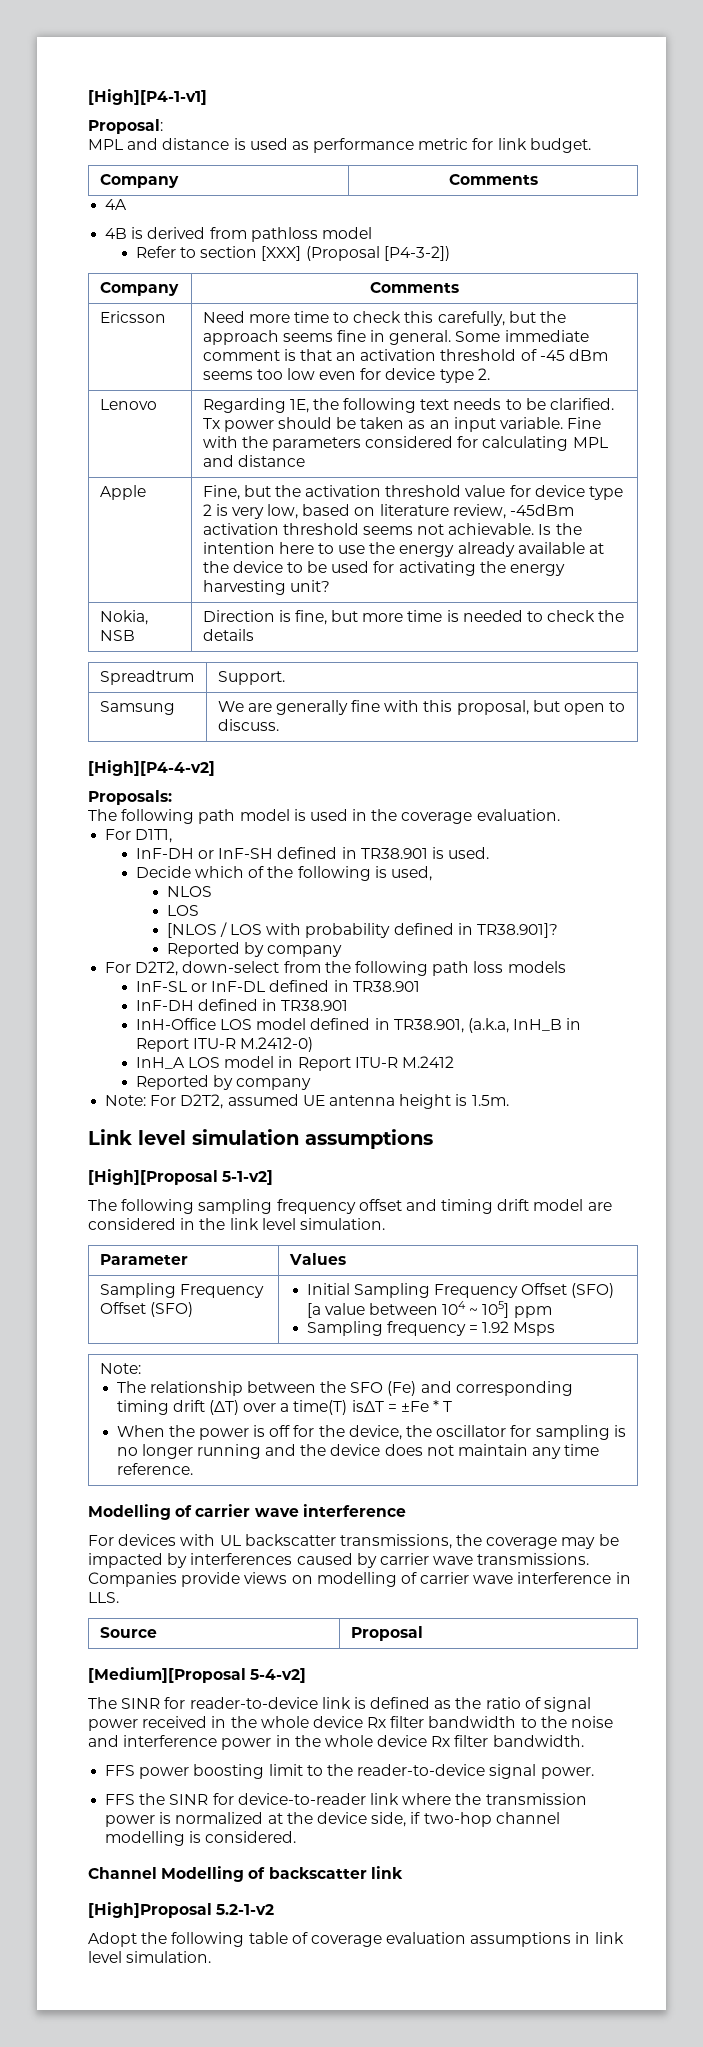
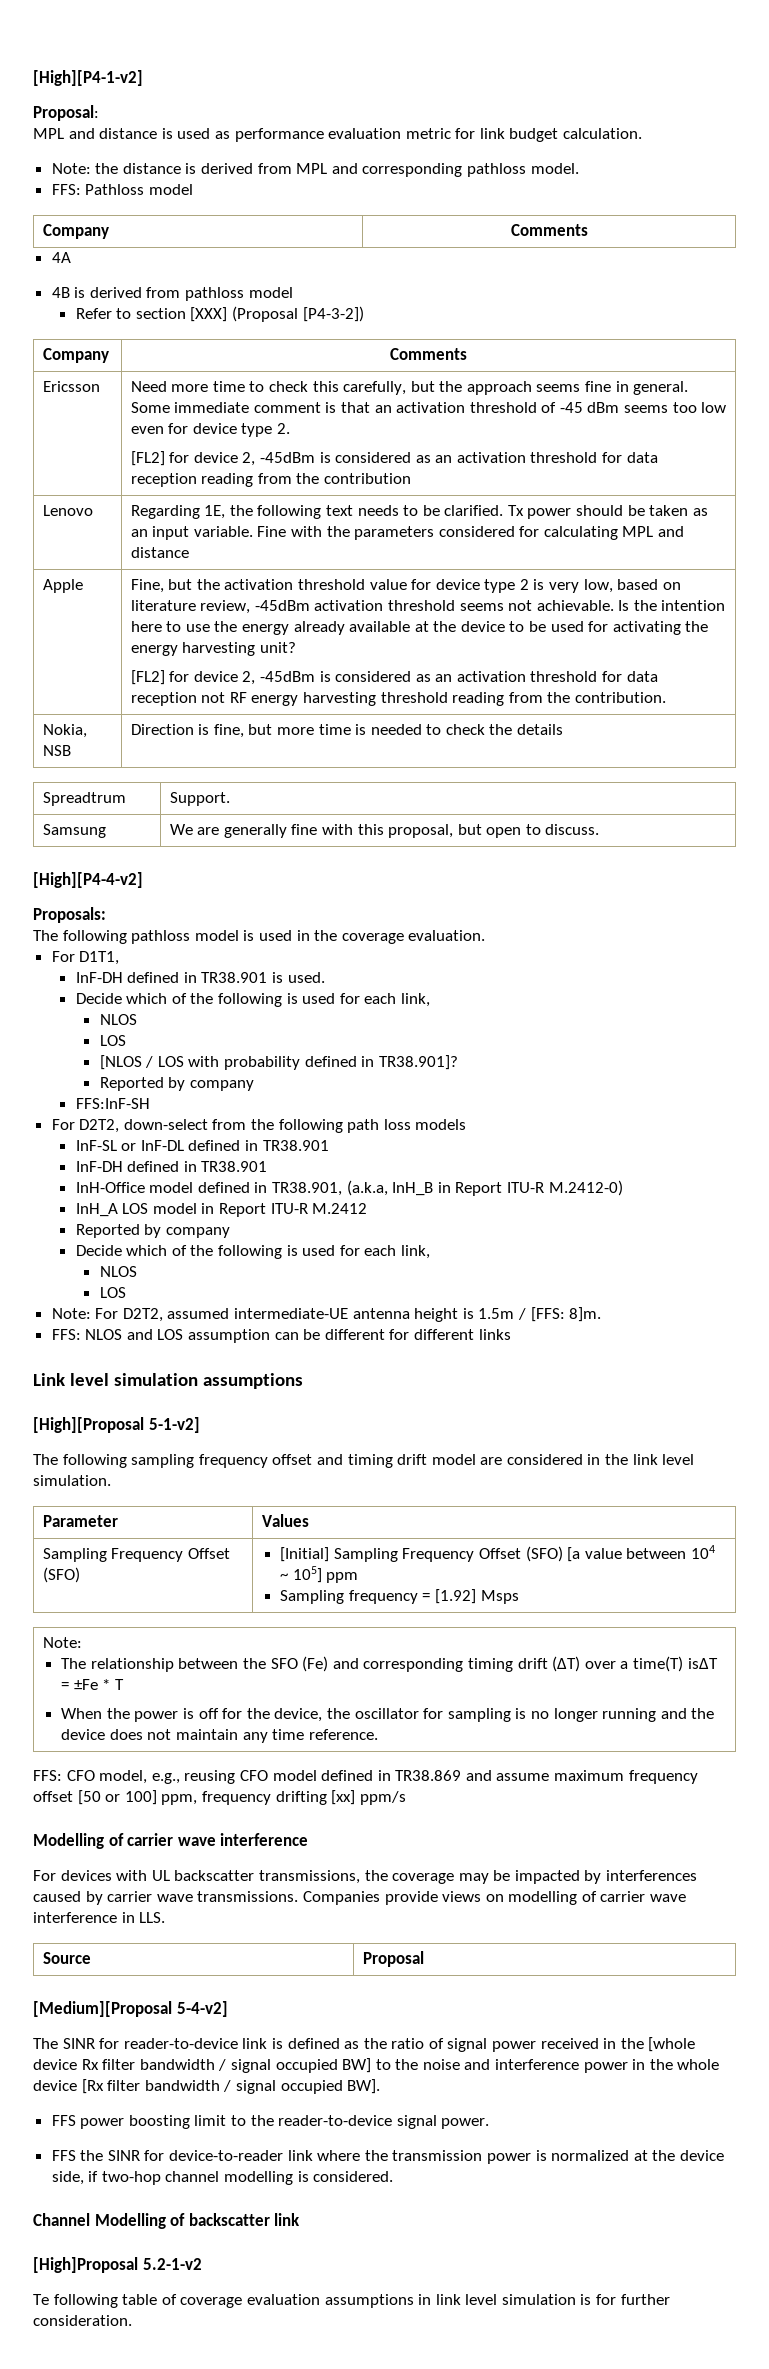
- [High][P4-1-v1]
+ [High][P4-1-v2]
- MPL and distance is used as performance metric for link budget.
+ MPL and distance is used as performance evaluation metric for link budget calculation.
+ Note: the distance is derived from MPL and corresponding pathloss model.
+ FFS: Pathloss model
+ [FL2] for device 2, -45dBm is considered as an activation threshold for data reception reading from the contribution
+ [FL2] for device 2, -45dBm is considered as an activation threshold for data reception not RF energy harvesting threshold reading from the contribution.
- The following path model is used in the coverage evaluation.
+ The following pathloss model is used in the coverage evaluation.
- InF-DH or InF-SH defined in TR38.901 is used.
- Decide which of the following is used,
+ InF-DH defined in TR38.901 is used.
+ Decide which of the following is used for each link,
+ FFS:InF-SH
- InH-Office LOS model defined in TR38.901, (a.k.a, InH_B in Report ITU-R M.2412-0)
+ InH-Office model defined in TR38.901, (a.k.a, InH_B in Report ITU-R M.2412-0)
  InH_A LOS model in Report ITU-R M.2412
  Reported by company
+ Decide which of the following is used for each link,
+ NLOS
+ LOS
- Note: For D2T2, assumed UE antenna height is 1.5m.
+ Note: For D2T2, assumed intermediate-UE antenna height is 1.5m / [FFS: 8]m.
+ FFS: NLOS and LOS assumption can be different for different links
- Sampling Frequency Offset (SFO) | Initial Sampling Frequency Offset (SFO) [a value between 104 ~ 105] ppm
- Sampling frequency = 1.92 Msps
+ Sampling Frequency Offset (SFO) | [Initial] Sampling Frequency Offset (SFO) [a value between 104 ~ 105] ppm
+ Sampling frequency = [1.92] Msps
+ FFS: CFO model, e.g., reusing CFO model defined in TR38.869 and assume maximum frequency offset [50 or 100] ppm, frequency drifting [xx] ppm/s
- The SINR for reader-to-device link is defined as the ratio of signal power received in the whole device Rx filter bandwidth to the noise and interference power in the whole device Rx filter bandwidth.
+ The SINR for reader-to-device link is defined as the ratio of signal power received in the [whole device Rx filter bandwidth / signal occupied BW] to the noise and interference power in the whole device [Rx filter bandwidth / signal occupied BW].
- Adopt the following table of coverage evaluation assumptions in link level simulation.
+ Te following table of coverage evaluation assumptions in link level simulation is for further consideration.

